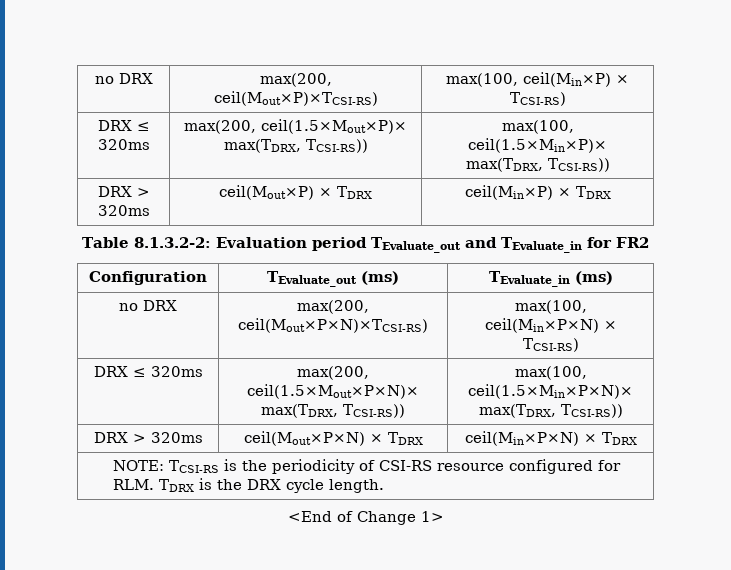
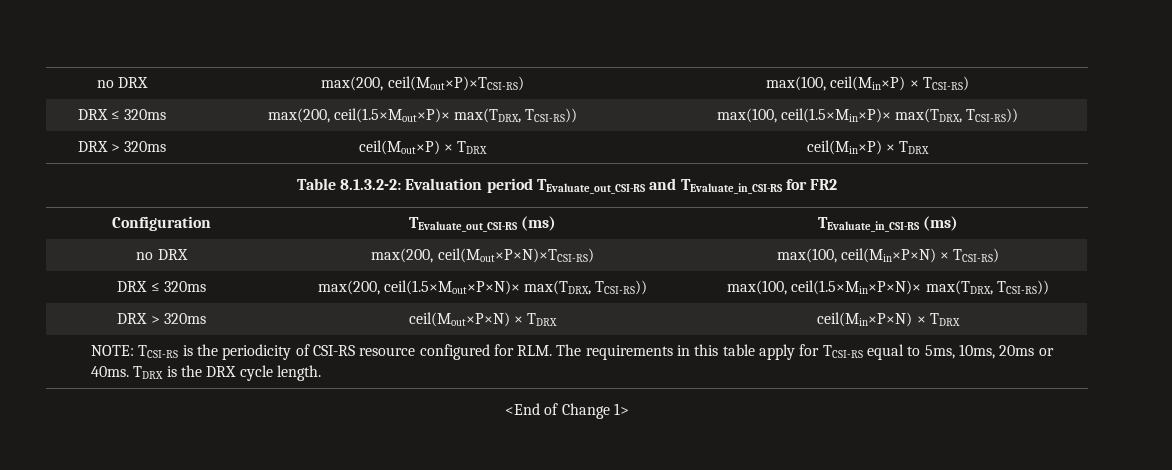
- Table 8.1.3.2-2: Evaluation period TEvaluate_out and TEvaluate_in for FR2
+ Table 8.1.3.2-2: Evaluation period TEvaluate_out_CSI-RS and TEvaluate_in_CSI-RS for FR2
- Configuration | TEvaluate_out (ms) | TEvaluate_in (ms)
+ Configuration | TEvaluate_out_CSI-RS (ms) | TEvaluate_in_CSI-RS (ms)
- NOTE: TCSI-RS is the periodicity of CSI-RS resource configured for RLM. TDRX is the DRX cycle length.
+ NOTE: TCSI-RS is the periodicity of CSI-RS resource configured for RLM. The requirements in this table apply for TCSI-RS equal to 5ms, 10ms, 20ms or 40ms. TDRX is the DRX cycle length.

